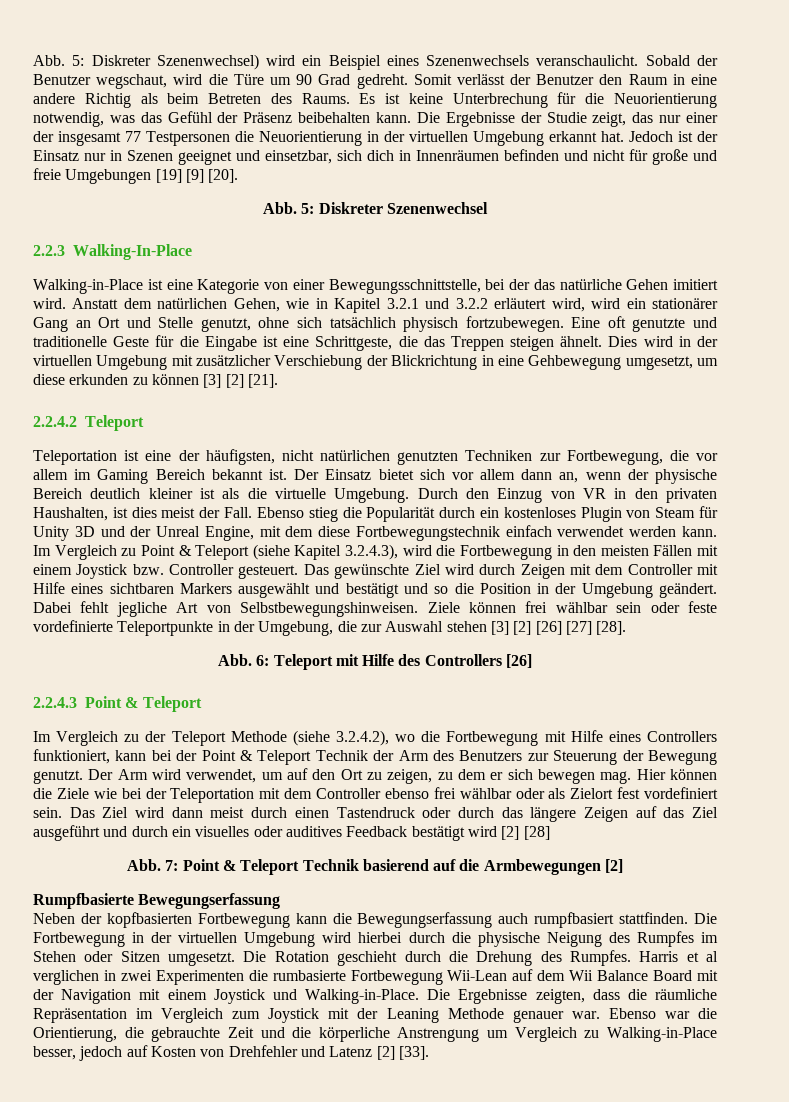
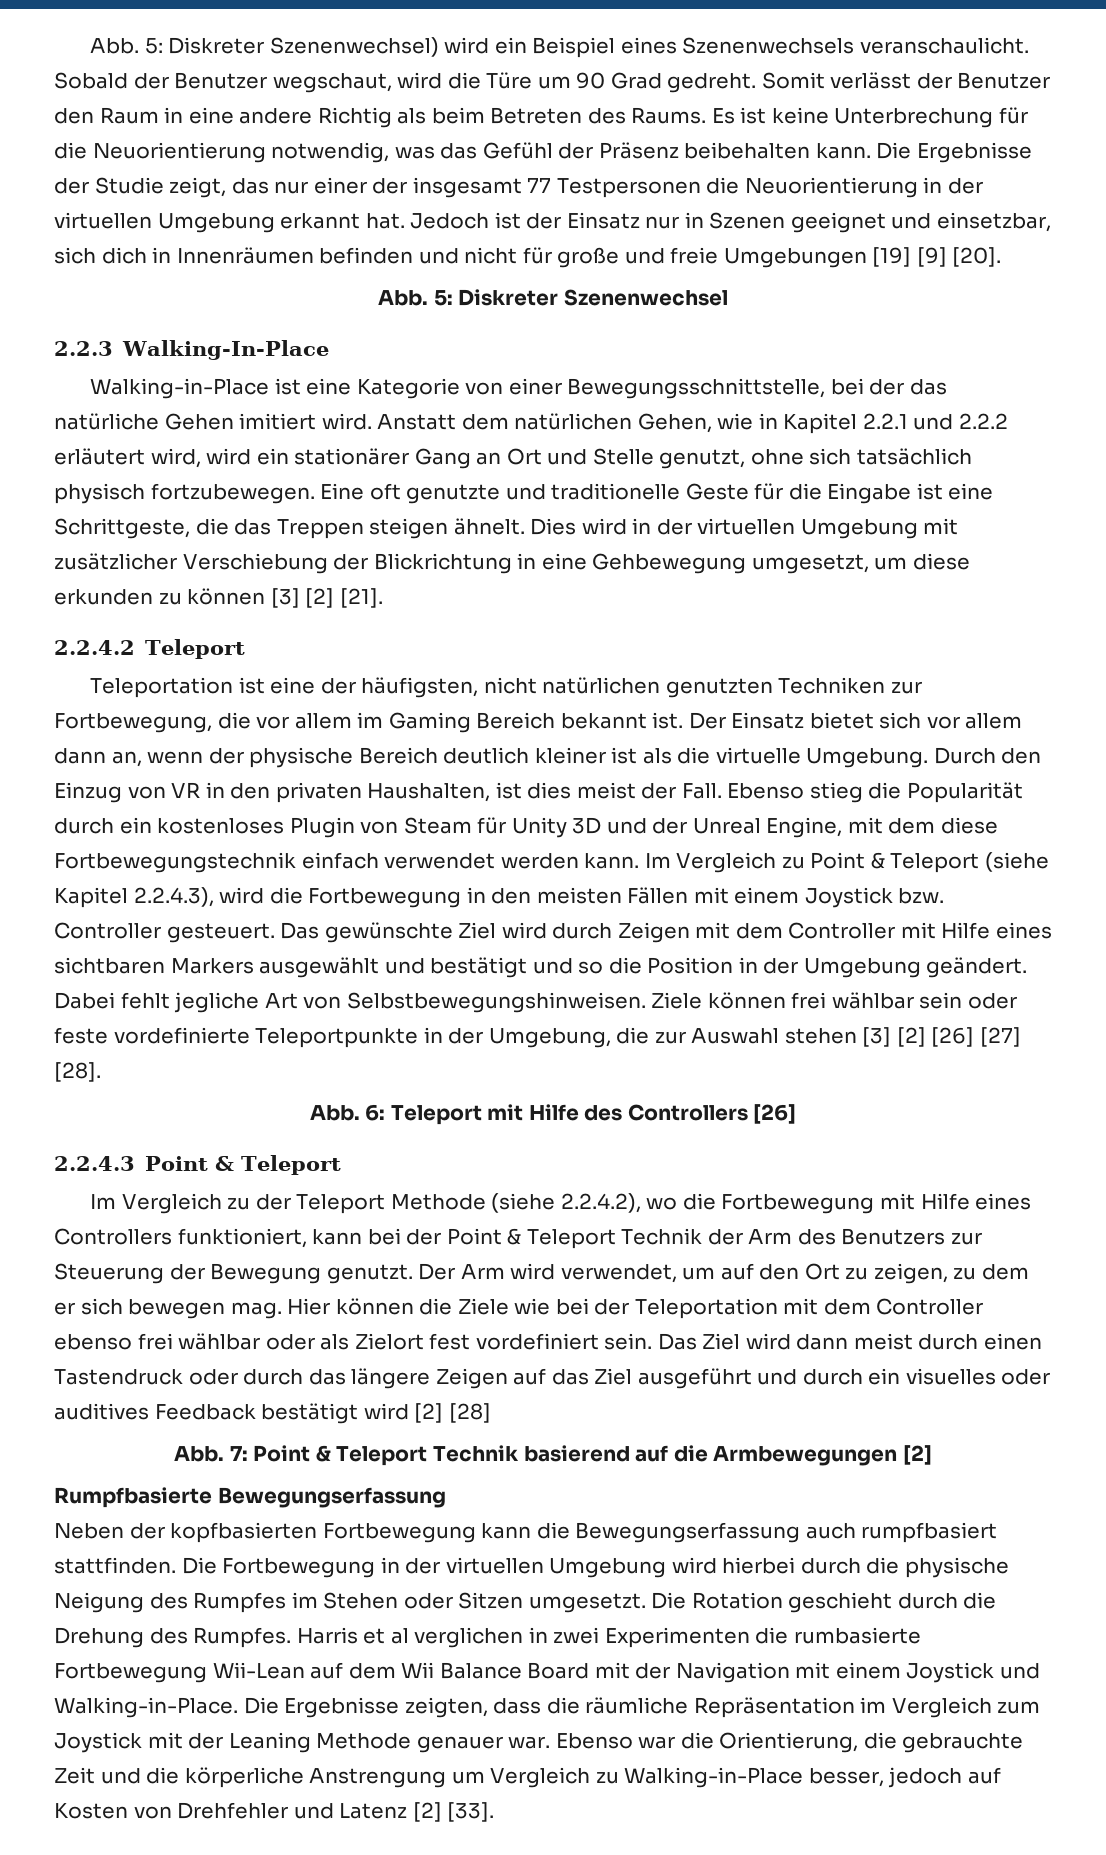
- Anstatt dem natürlichen Gehen, wie in Kapitel 3.2.1 und 3.2.2 erläutert wird, wird ein stationärer Gang an Ort und Stelle genutzt, ohne sich tatsächlich physisch fortzubewegen.
+ Anstatt dem natürlichen Gehen, wie in Kapitel 2.2.1 und 2.2.2 erläutert wird, wird ein stationärer Gang an Ort und Stelle genutzt, ohne sich tatsächlich physisch fortzubewegen.
- Im Vergleich zu Point & Teleport (siehe Kapitel 3.2.4.3), wird die Fortbewegung in den meisten Fällen mit einem Joystick bzw. Controller gesteuert.
+ Im Vergleich zu Point & Teleport (siehe Kapitel 2.2.4.3), wird die Fortbewegung in den meisten Fällen mit einem Joystick bzw. Controller gesteuert.
- Im Vergleich zu der Teleport Methode (siehe 3.2.4.2), wo die Fortbewegung mit Hilfe eines Controllers funktioniert, kann bei der Point & Teleport Technik der Arm des Benutzers zur Steuerung der Bewegung genutzt.
+ Im Vergleich zu der Teleport Methode (siehe 2.2.4.2), wo die Fortbewegung mit Hilfe eines Controllers funktioniert, kann bei der Point & Teleport Technik der Arm des Benutzers zur Steuerung der Bewegung genutzt.

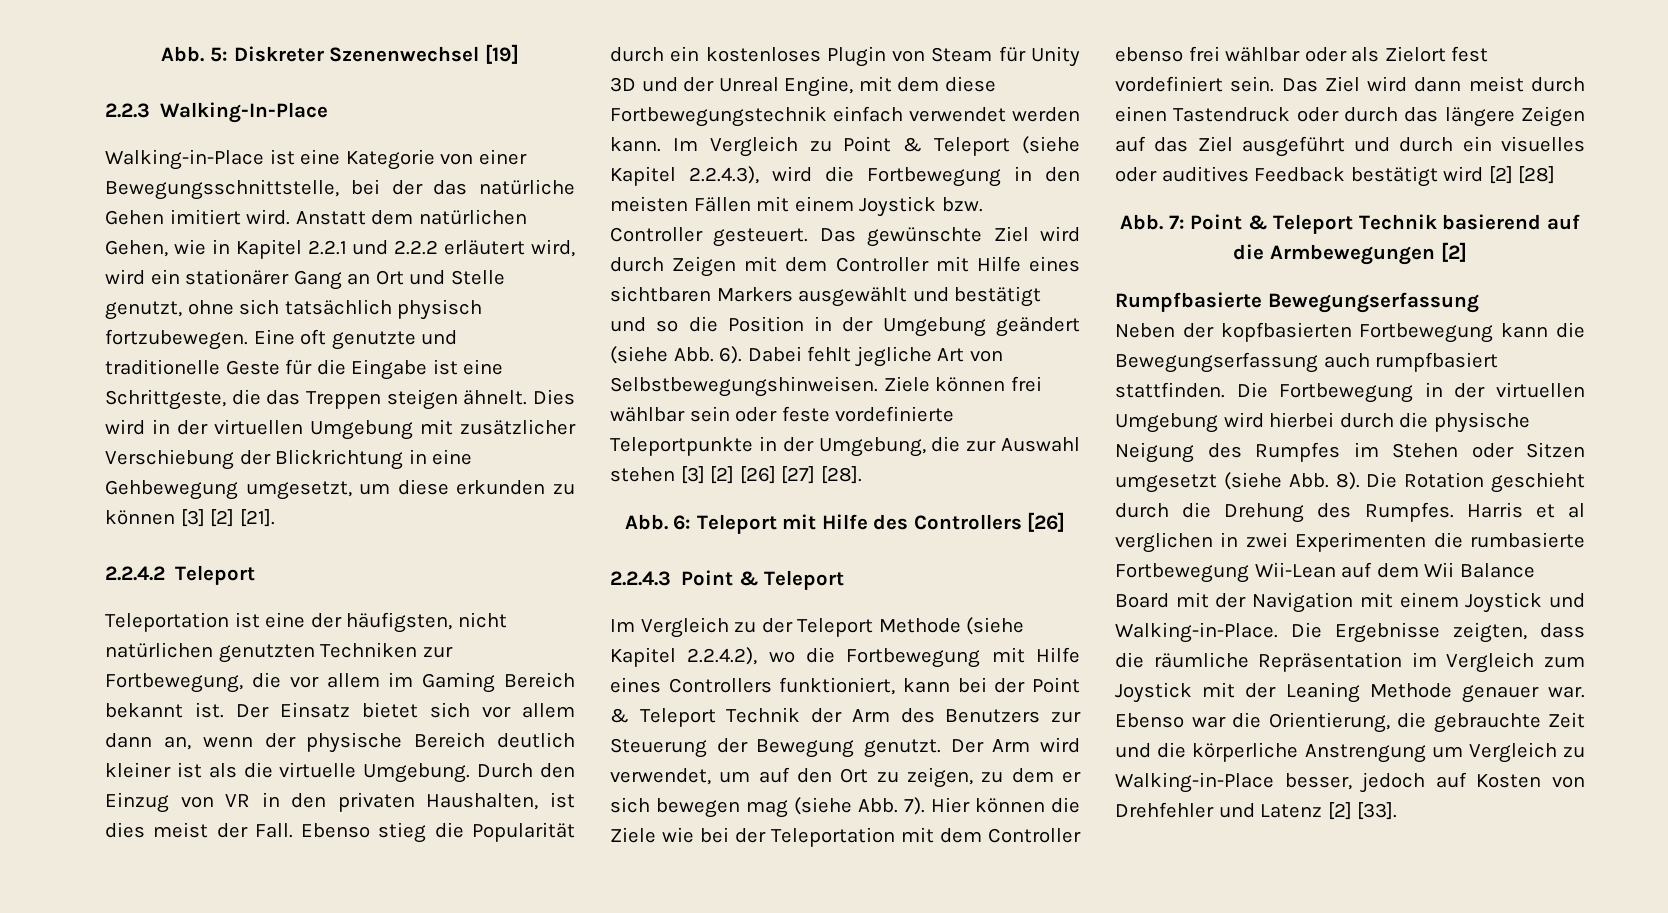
- Abb. 5: Diskreter Szenenwechsel) wird ein Beispiel eines Szenenwechsels veranschaulicht. Sobald der Benutzer wegschaut, wird die Türe um 90 Grad gedreht. Somit verlässt der Benutzer den Raum in eine andere Richtig als beim Betreten des Raums. Es ist keine Unterbrechung für die Neuorientierung notwendig, was das Gefühl der Präsenz beibehalten kann. Die Ergebnisse der Studie zeigt, das nur einer der insgesamt 77 Testpersonen die Neuorientierung in der virtuellen Umgebung erkannt hat. Jedoch ist der Einsatz nur in Szenen geeignet und einsetzbar, sich dich in Innenräumen befinden und nicht für große und freie Umgebungen [19] [9] [20].
- Abb. 5: Diskreter Szenenwechsel
+ Abb. 5: Diskreter Szenenwechsel [19]
- Das gewünschte Ziel wird durch Zeigen mit dem Controller mit Hilfe eines sichtbaren Markers ausgewählt und bestätigt und so die Position in der Umgebung geändert.
+ Das gewünschte Ziel wird durch Zeigen mit dem Controller mit Hilfe eines sichtbaren Markers ausgewählt und bestätigt und so die Position in der Umgebung geändert (siehe Abb. 6).
- Im Vergleich zu der Teleport Methode (siehe 2.2.4.2), wo die Fortbewegung mit Hilfe eines Controllers funktioniert, kann bei der Point & Teleport Technik der Arm des Benutzers zur Steuerung der Bewegung genutzt.
+ Im Vergleich zu der Teleport Methode (siehe Kapitel 2.2.4.2), wo die Fortbewegung mit Hilfe eines Controllers funktioniert, kann bei der Point & Teleport Technik der Arm des Benutzers zur Steuerung der Bewegung genutzt.
- Der Arm wird verwendet, um auf den Ort zu zeigen, zu dem er sich bewegen mag.
+ Der Arm wird verwendet, um auf den Ort zu zeigen, zu dem er sich bewegen mag (siehe Abb. 7).
- Die Fortbewegung in der virtuellen Umgebung wird hierbei durch die physische Neigung des Rumpfes im Stehen oder Sitzen umgesetzt.
+ Die Fortbewegung in der virtuellen Umgebung wird hierbei durch die physische Neigung des Rumpfes im Stehen oder Sitzen umgesetzt (siehe Abb. 8).

